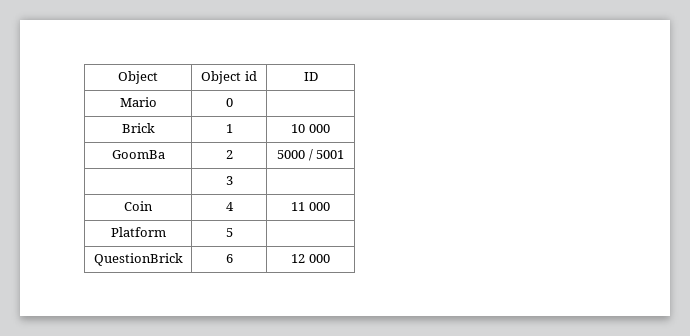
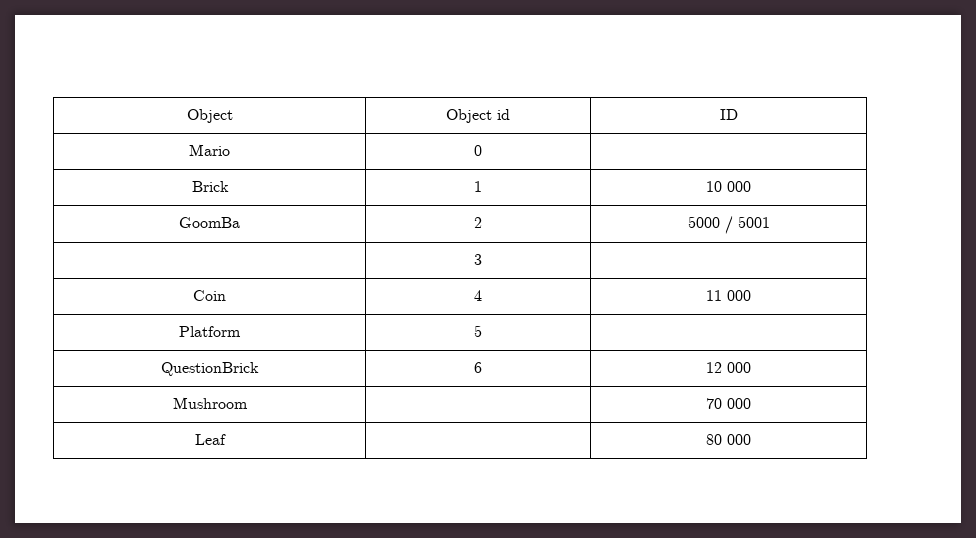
+ Mushroom | | 70 000
+ Leaf | | 80 000

